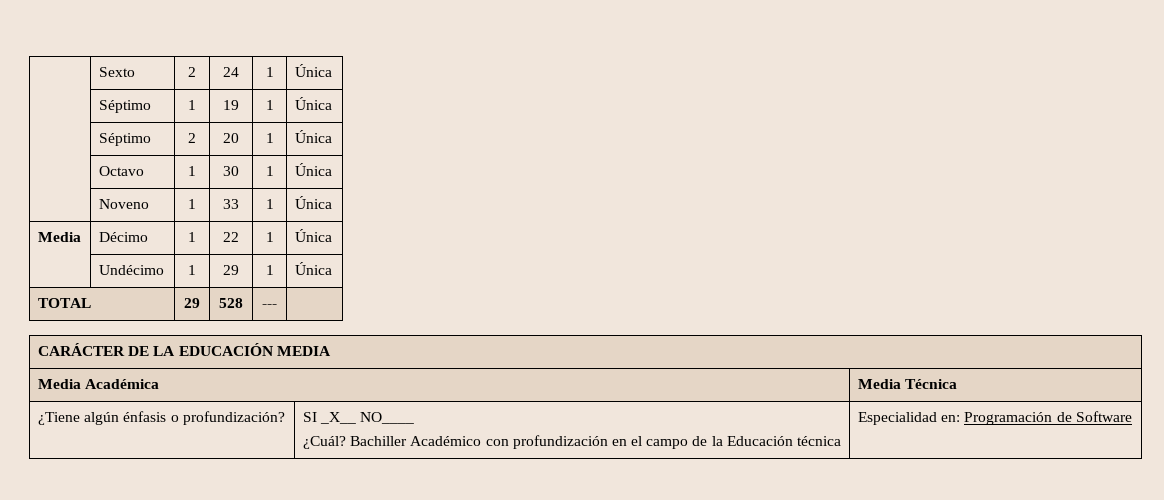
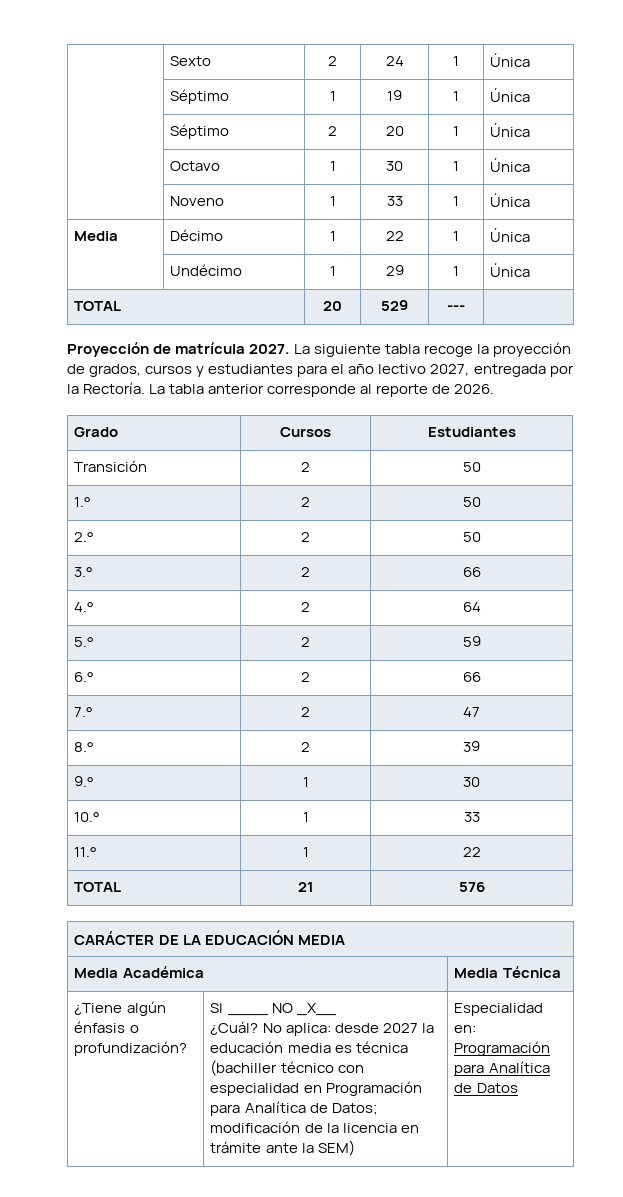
- TOTAL | 29 | 528 | --- |
+ TOTAL | 20 | 529 | --- |
+ Proyección de matrícula 2027. La siguiente tabla recoge la proyección de grados, cursos y estudiantes para el año lectivo 2027, entregada por la Rectoría. La tabla anterior corresponde al reporte de 2026.
+ Grado | Cursos | Estudiantes
+ Transición | 2 | 50
+ 1.° | 2 | 50
+ 2.° | 2 | 50
+ 3.° | 2 | 66
+ 4.° | 2 | 64
+ 5.° | 2 | 59
+ 6.° | 2 | 66
+ 7.° | 2 | 47
+ 8.° | 2 | 39
+ 9.° | 1 | 30
+ 10.° | 1 | 33
+ 11.° | 1 | 22
+ TOTAL | 21 | 576
- SI _X__ NO____
+ SI ____ NO _X__
- Bachiller Académico con profundización en el campo de la Educación técnica
+ No aplica: desde 2027 la educación media es técnica (bachiller técnico con especialidad en Programación para Analítica de Datos; modificación de la licencia en trámite ante la SEM)
- Especialidad en: Programación de Software
+ Especialidad en: Programación para Analítica de Datos

